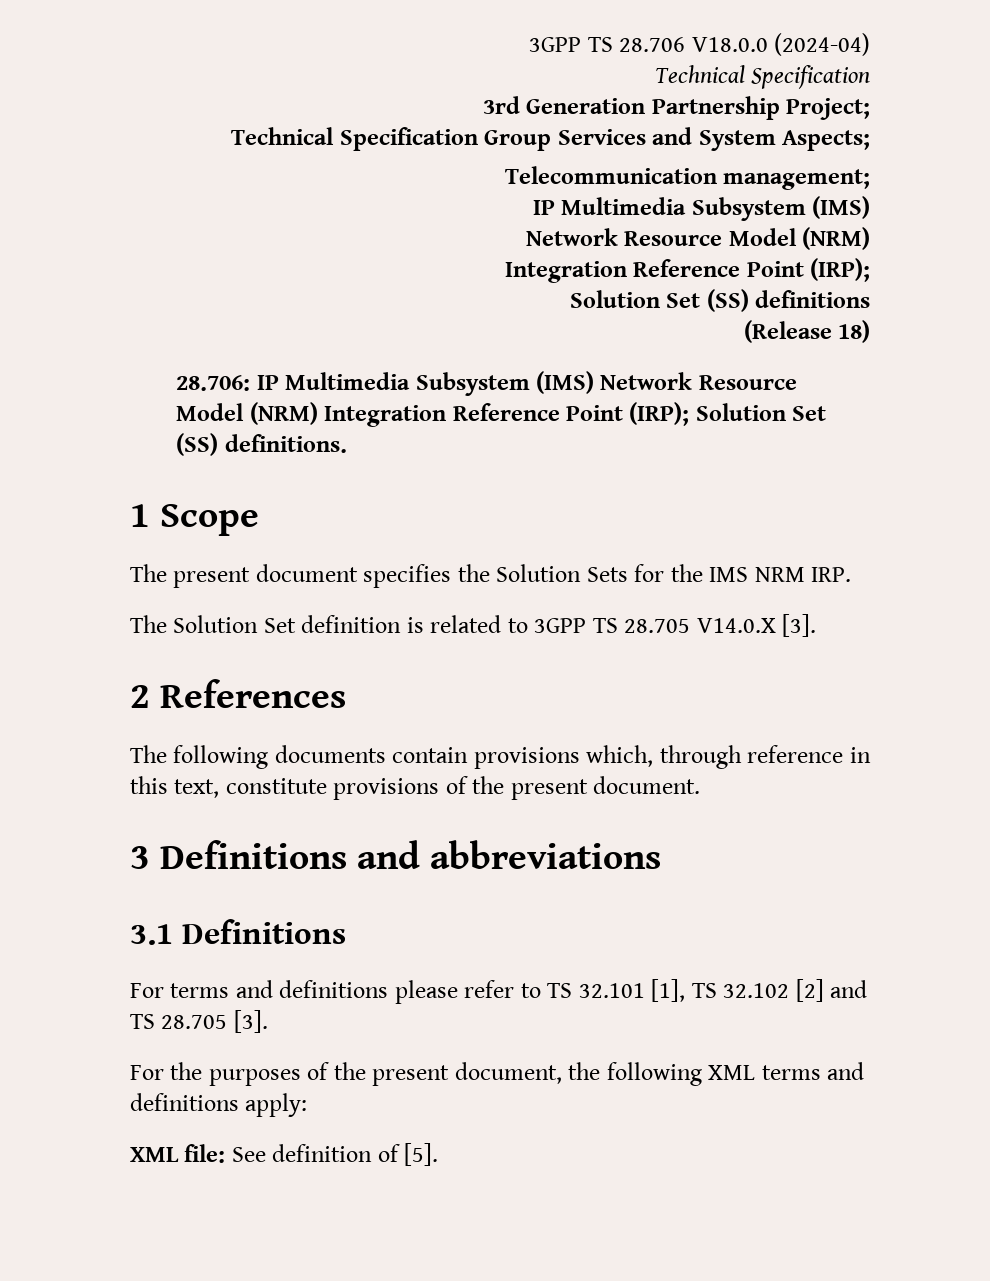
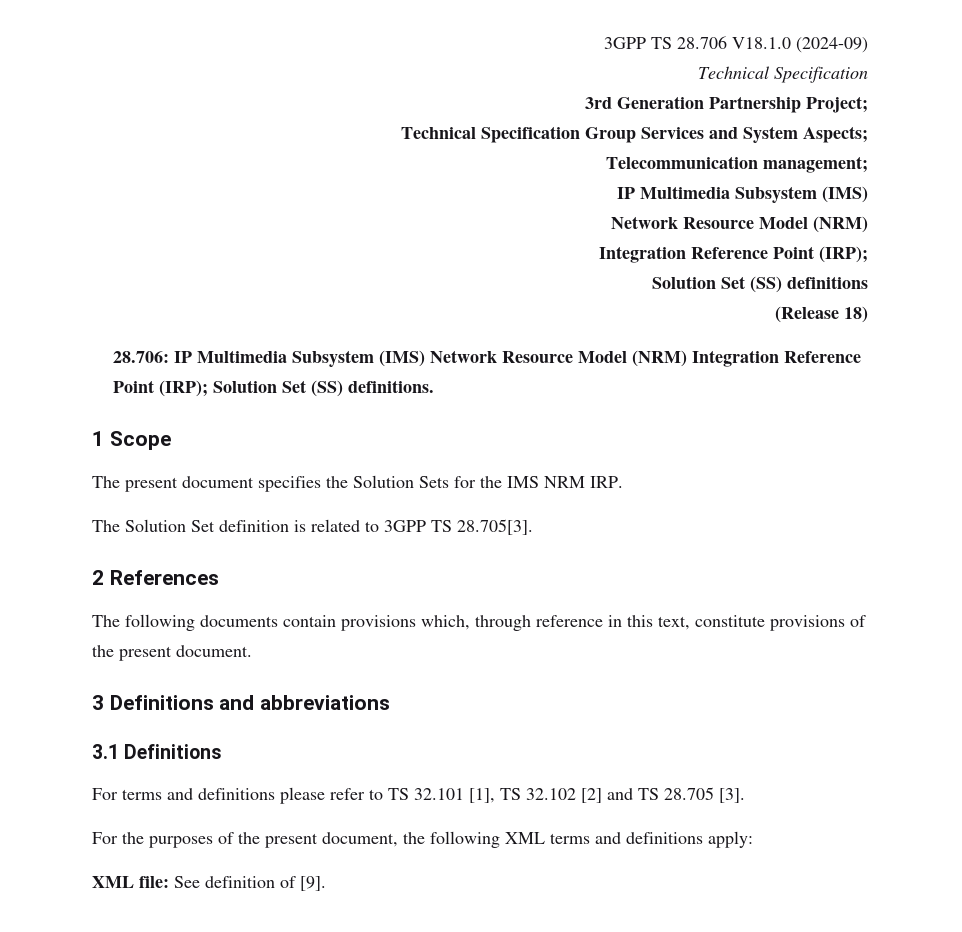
- 3GPP TS 28.706 V18.0.0 (2024-04)
+ 3GPP TS 28.706 V18.1.0 (2024-09)
- The Solution Set definition is related to 3GPP TS 28.705 V14.0.X [3].
+ The Solution Set definition is related to 3GPP TS 28.705[3].
- XML file: See definition of [5].
+ XML file: See definition of [9].

